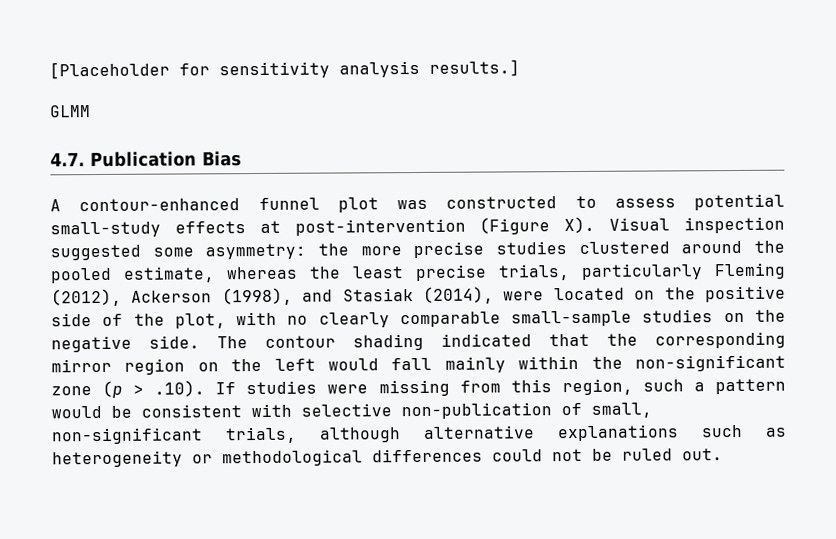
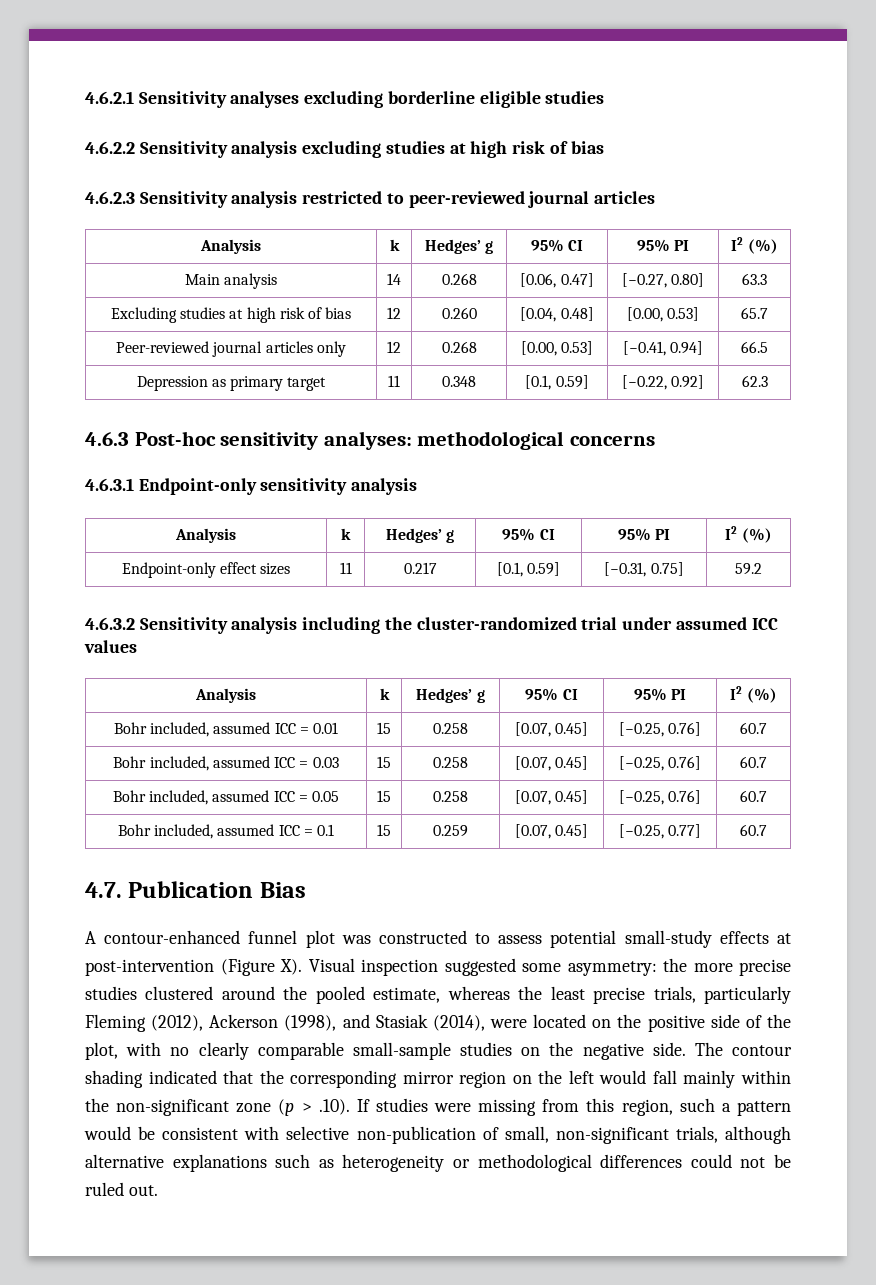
- [Placeholder for sensitivity analysis results.]
- GLMM
+ 4.6.2.1 Sensitivity analyses excluding borderline eligible studies
+ 4.6.2.2 Sensitivity analysis excluding studies at high risk of bias
+ 4.6.2.3 Sensitivity analysis restricted to peer-reviewed journal articles
+ Analysis | k | Hedges’ g | 95% CI | 95% PI | I2 (%)
+ Main analysis | 14 | 0.268 | [0.06, 0.47] | [−0.27, 0.80] | 63.3
+ Excluding studies at high risk of bias | 12 | 0.260 | [0.04, 0.48] | [0.00, 0.53] | 65.7
+ Peer-reviewed journal articles only | 12 | 0.268 | [0.00, 0.53] | [−0.41, 0.94] | 66.5
+ Depression as primary target | 11 | 0.348 | [0.1, 0.59] | [−0.22, 0.92] | 62.3
+ 4.6.3 Post-hoc sensitivity analyses: methodological concerns
+ 4.6.3.1 Endpoint-only sensitivity analysis
+ Analysis | k | Hedges’ g | 95% CI | 95% PI | I2 (%)
+ Endpoint-only effect sizes | 11 | 0.217 | [0.1, 0.59] | [−0.31, 0.75] | 59.2
+ 4.6.3.2 Sensitivity analysis including the cluster-randomized trial under assumed ICC values
+ Analysis | k | Hedges’ g | 95% CI | 95% PI | I2 (%)
+ Bohr included, assumed ICC = 0.01 | 15 | 0.258 | [0.07, 0.45] | [−0.25, 0.76] | 60.7
+ Bohr included, assumed ICC = 0.03 | 15 | 0.258 | [0.07, 0.45] | [−0.25, 0.76] | 60.7
+ Bohr included, assumed ICC = 0.05 | 15 | 0.258 | [0.07, 0.45] | [−0.25, 0.76] | 60.7
+ Bohr included, assumed ICC = 0.1 | 15 | 0.259 | [0.07, 0.45] | [−0.25, 0.77] | 60.7

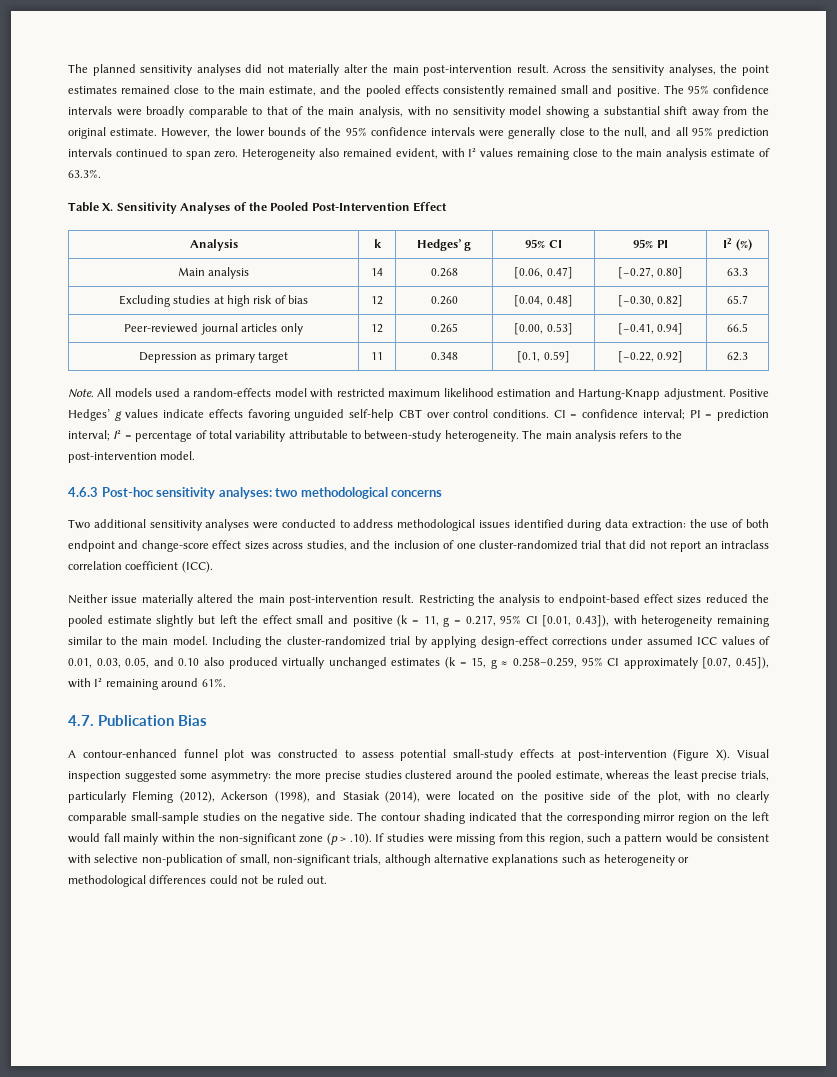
- 4.6.2.1 Sensitivity analyses excluding borderline eligible studies
- 4.6.2.2 Sensitivity analysis excluding studies at high risk of bias
- 4.6.2.3 Sensitivity analysis restricted to peer-reviewed journal articles
+ The planned sensitivity analyses did not materially alter the main post-intervention result. Across the sensitivity analyses, the point estimates remained close to the main estimate, and the pooled effects consistently remained small and positive. The 95% confidence intervals were broadly comparable to that of the main analysis, with no sensitivity model showing a substantial shift away from the original estimate. However, the lower bounds of the 95% confidence intervals were generally close to the null, and all 95% prediction intervals continued to span zero. Heterogeneity also remained evident, with I² values remaining close to the main analysis estimate of 63.3%.
+ Table X. Sensitivity Analyses of the Pooled Post-Intervention Effect
- Excluding studies at high risk of bias | 12 | 0.260 | [0.04, 0.48] | [0.00, 0.53] | 65.7
+ Excluding studies at high risk of bias | 12 | 0.260 | [0.04, 0.48] | [−0.30, 0.82] | 65.7
- Peer-reviewed journal articles only | 12 | 0.268 | [0.00, 0.53] | [−0.41, 0.94] | 66.5
+ Peer-reviewed journal articles only | 12 | 0.265 | [0.00, 0.53] | [−0.41, 0.94] | 66.5
+ Note. All models used a random-effects model with restricted maximum likelihood estimation and Hartung-Knapp adjustment. Positive Hedges’ g values indicate effects favoring unguided self-help CBT over control conditions. CI = confidence interval; PI = prediction interval; I² = percentage of total variability attributable to between-study heterogeneity. The main analysis refers to the post-intervention model.
- 4.6.3 Post-hoc sensitivity analyses: methodological concerns
+ 4.6.3 Post-hoc sensitivity analyses: two methodological concerns
- 4.6.3.1 Endpoint-only sensitivity analysis
- Analysis | k | Hedges’ g | 95% CI | 95% PI | I2 (%)
- Endpoint-only effect sizes | 11 | 0.217 | [0.1, 0.59] | [−0.31, 0.75] | 59.2
- 4.6.3.2 Sensitivity analysis including the cluster-randomized trial under assumed ICC values
- Analysis | k | Hedges’ g | 95% CI | 95% PI | I2 (%)
- Bohr included, assumed ICC = 0.01 | 15 | 0.258 | [0.07, 0.45] | [−0.25, 0.76] | 60.7
- Bohr included, assumed ICC = 0.03 | 15 | 0.258 | [0.07, 0.45] | [−0.25, 0.76] | 60.7
- Bohr included, assumed ICC = 0.05 | 15 | 0.258 | [0.07, 0.45] | [−0.25, 0.76] | 60.7
- Bohr included, assumed ICC = 0.1 | 15 | 0.259 | [0.07, 0.45] | [−0.25, 0.77] | 60.7
+ Two additional sensitivity analyses were conducted to address methodological issues identified during data extraction: the use of both endpoint and change-score effect sizes across studies, and the inclusion of one cluster-randomized trial that did not report an intraclass correlation coefficient (ICC).
+ Neither issue materially altered the main post-intervention result. Restricting the analysis to endpoint-based effect sizes reduced the pooled estimate slightly but left the effect small and positive (k = 11, g = 0.217, 95% CI [0.01, 0.43]), with heterogeneity remaining similar to the main model. Including the cluster-randomized trial by applying design-effect corrections under assumed ICC values of 0.01, 0.03, 0.05, and 0.10 also produced virtually unchanged estimates (k = 15, g ≈ 0.258–0.259, 95% CI approximately [0.07, 0.45]), with I² remaining around 61%.

